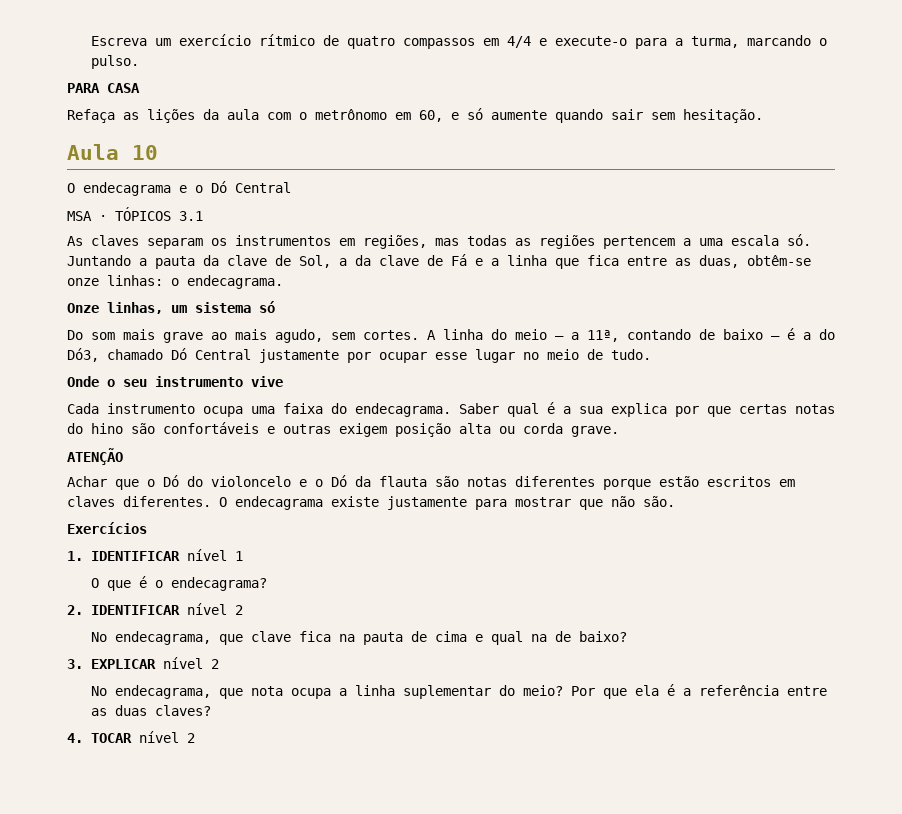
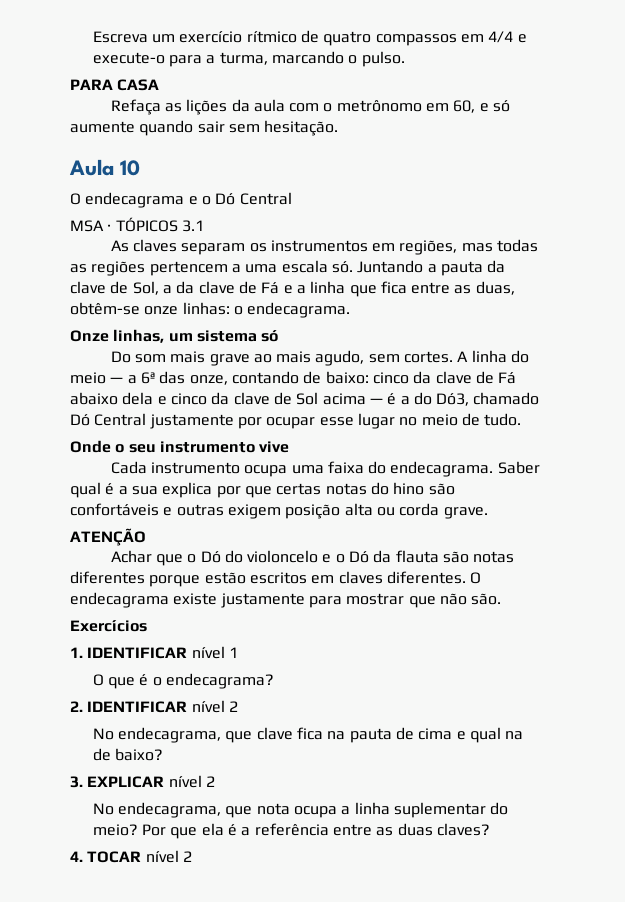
- A linha do meio — a 11ª, contando de baixo — é a do Dó3, chamado Dó Central justamente por ocupar esse lugar no meio de tudo.
+ A linha do meio — a 6ª das onze, contando de baixo: cinco da clave de Fá abaixo dela e cinco da clave de Sol acima — é a do Dó3, chamado Dó Central justamente por ocupar esse lugar no meio de tudo.

